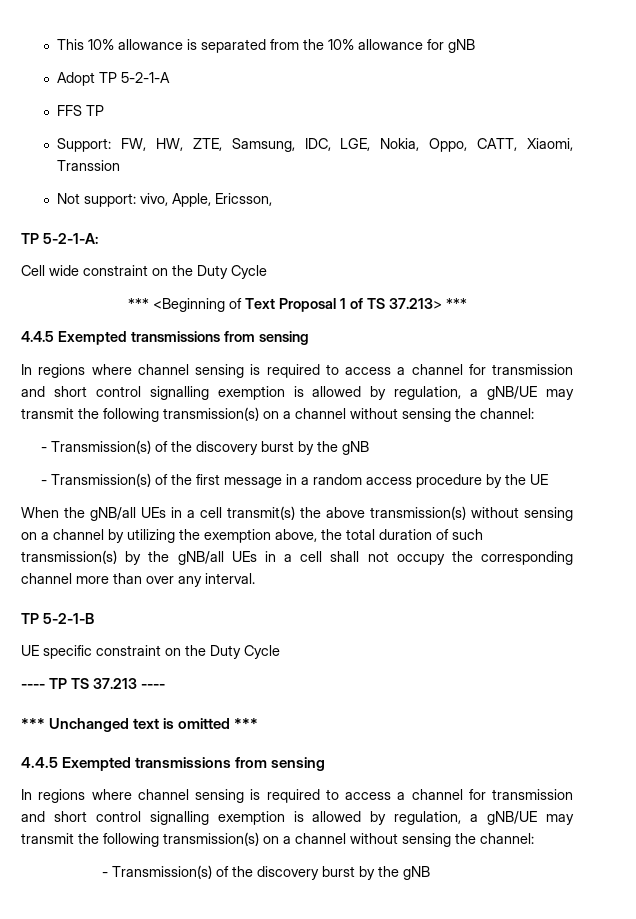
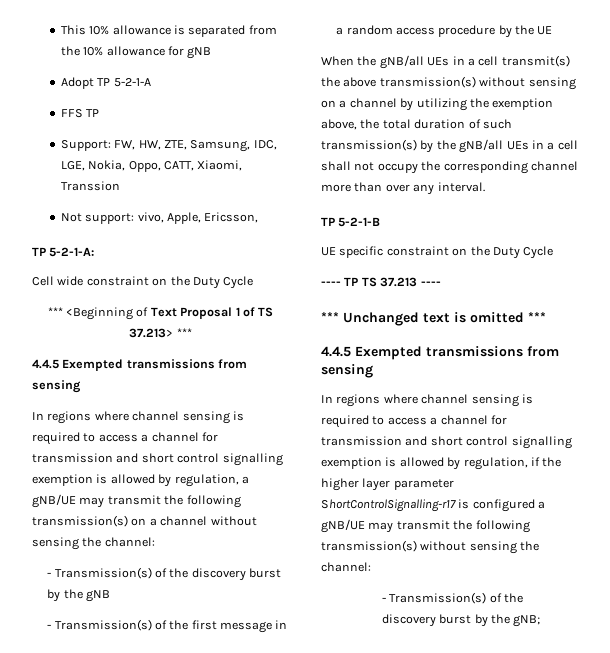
  *** Unchanged text is omitted ***
  4.4.5 Exempted transmissions from sensing
- In regions where channel sensing is required to access a channel for transmission and short control signalling exemption is allowed by regulation, a gNB/UE may transmit the following transmission(s) on a channel without sensing the channel:
- - Transmission(s) of the discovery burst by the gNB
+ In regions where channel sensing is required to access a channel for transmission and short control signalling exemption is allowed by regulation, if the higher layer parameter ShortControlSignalling-r17 is configured a gNB/UE may transmit the following transmission(s) without sensing the channel:
+ - Transmission(s) of the discovery burst by the gNB;

